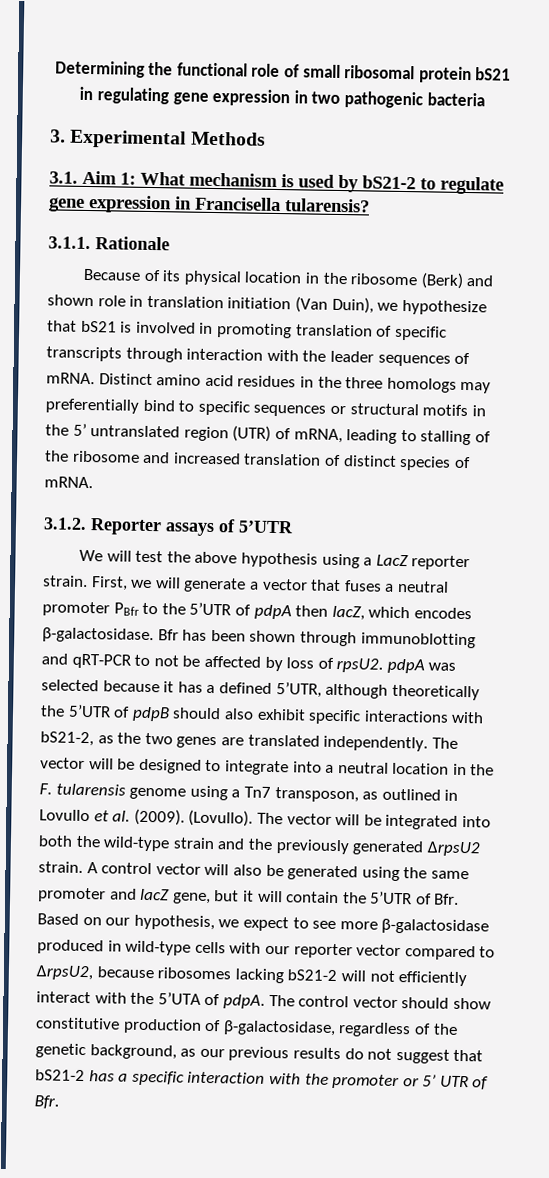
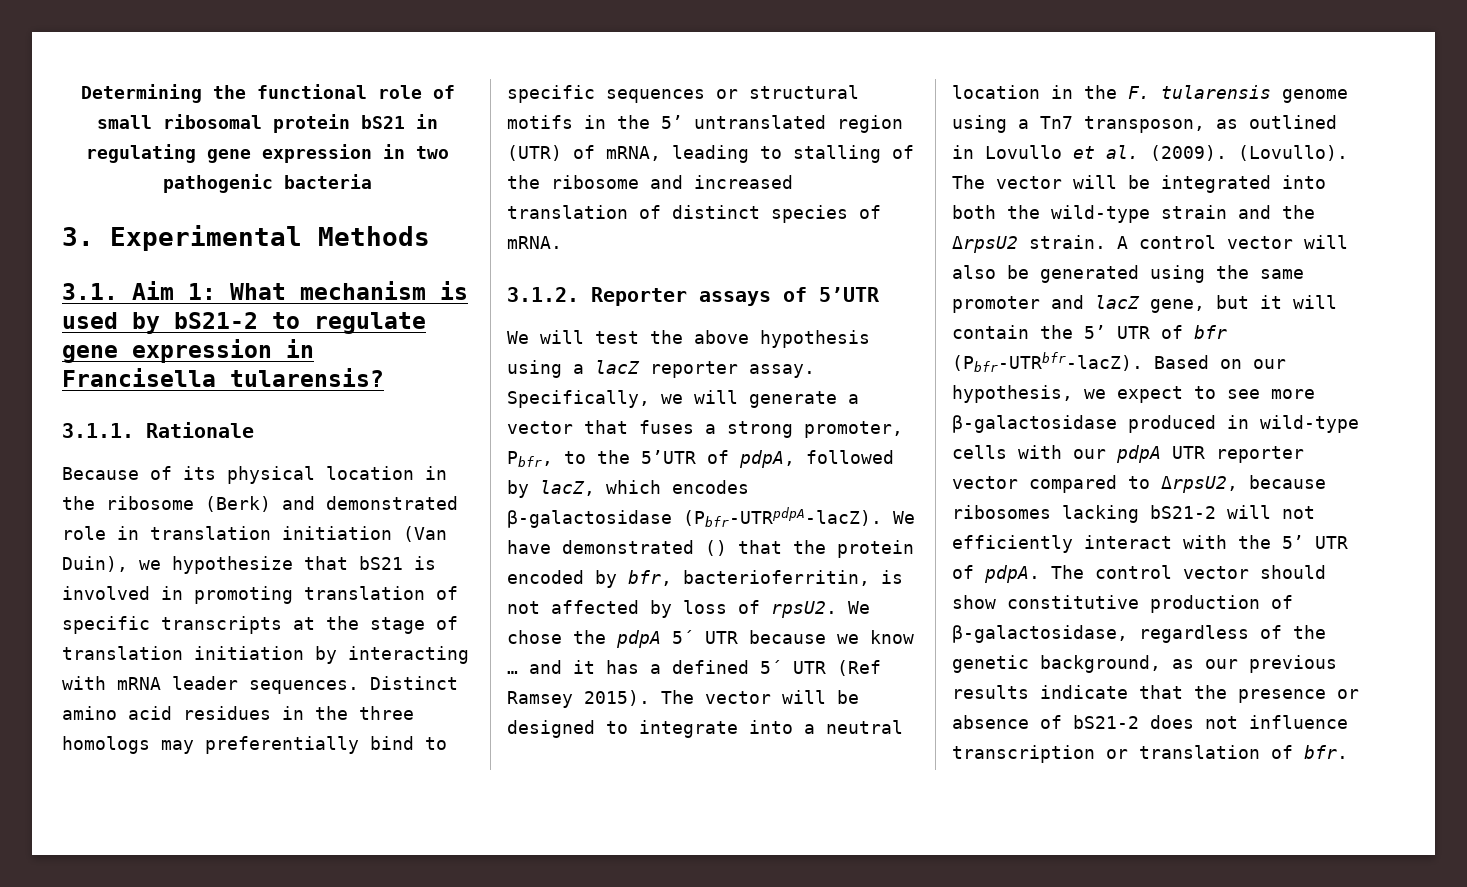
- Because of its physical location in the ribosome (Berk) and shown role in translation initiation (Van Duin), we hypothesize that bS21 is involved in promoting translation of specific transcripts through interaction with the leader sequences of mRNA.
+ Because of its physical location in the ribosome (Berk) and demonstrated role in translation initiation (Van Duin), we hypothesize that bS21 is involved in promoting translation of specific transcripts at the stage of translation initiation by interacting with mRNA leader sequences.
- We will test the above hypothesis using a LacZ reporter strain. First, we will generate a vector that fuses a neutral promoter PBfr to the 5’UTR of pdpA then lacZ, which encodes β-galactosidase. Bfr has been shown through immunoblotting and qRT-PCR to not be affected by loss of rpsU2. pdpA was selected because it has a defined 5’UTR, although theoretically the 5’UTR of pdpB should also exhibit specific interactions with bS21-2, as the two genes are translated independently.
+ We will test the above hypothesis using a lacZ reporter assay. Specifically, we will generate a vector that fuses a strong promoter, Pbfr, to the 5’UTR of pdpA, followed by lacZ, which encodes β-galactosidase (Pbfr-UTRpdpA-lacZ). We have demonstrated () that the protein encoded by bfr, bacterioferritin, is not affected by loss of rpsU2. We chose the pdpA 5´ UTR because we know … and it has a defined 5´ UTR (Ref Ramsey 2015).
- The vector will be integrated into both the wild-type strain and the previously generated ΔrpsU2 strain.
+ The vector will be integrated into both the wild-type strain and the ΔrpsU2 strain.
- A control vector will also be generated using the same promoter and lacZ gene, but it will contain the 5’UTR of Bfr. Based on our hypothesis, we expect to see more β-galactosidase produced in wild-type cells with our reporter vector compared to ΔrpsU2, because ribosomes lacking bS21-2 will not efficiently interact with the 5’UTA of pdpA.
+ A control vector will also be generated using the same promoter and lacZ gene, but it will contain the 5’ UTR of bfr (Pbfr-UTRbfr-lacZ). Based on our hypothesis, we expect to see more β-galactosidase produced in wild-type cells with our pdpA UTR reporter vector compared to ΔrpsU2, because ribosomes lacking bS21-2 will not efficiently interact with the 5’ UTR of pdpA.
- The control vector should show constitutive production of β-galactosidase, regardless of the genetic background, as our previous results do not suggest that bS21-2 has a specific interaction with the promoter or 5’ UTR of Bfr.
+ The control vector should show constitutive production of β-galactosidase, regardless of the genetic background, as our previous results indicate that the presence or absence of bS21-2 does not influence transcription or translation of bfr.

